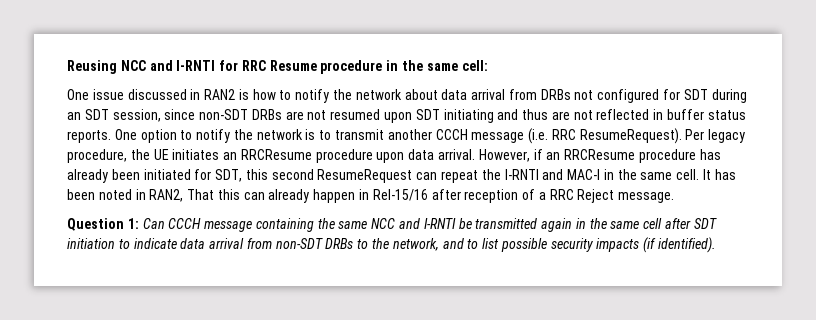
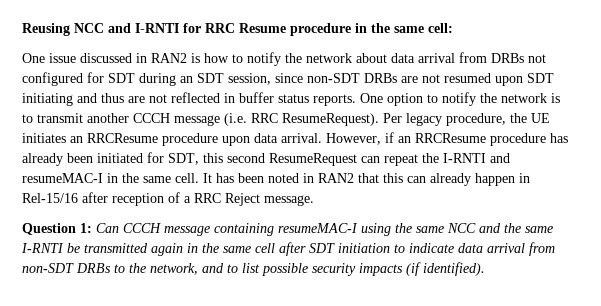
- However, if an RRCResume procedure has already been initiated for SDT, this second ResumeRequest can repeat the I-RNTI and MAC-I in the same cell.
+ However, if an RRCResume procedure has already been initiated for SDT, this second ResumeRequest can repeat the I-RNTI and resumeMAC-I in the same cell.
- It has been noted in RAN2, That this can already happen in Rel-15/16 after reception of a RRC Reject message.
+ It has been noted in RAN2 that this can already happen in Rel-15/16 after reception of a RRC Reject message.
- Question 1: Can CCCH message containing the same NCC and I-RNTI be transmitted again in the same cell after SDT initiation to indicate data arrival from non-SDT DRBs to the network, and to list possible security impacts (if identified).
+ Question 1: Can CCCH message containing resumeMAC-I using the same NCC and the same I-RNTI be transmitted again in the same cell after SDT initiation to indicate data arrival from non-SDT DRBs to the network, and to list possible security impacts (if identified).

